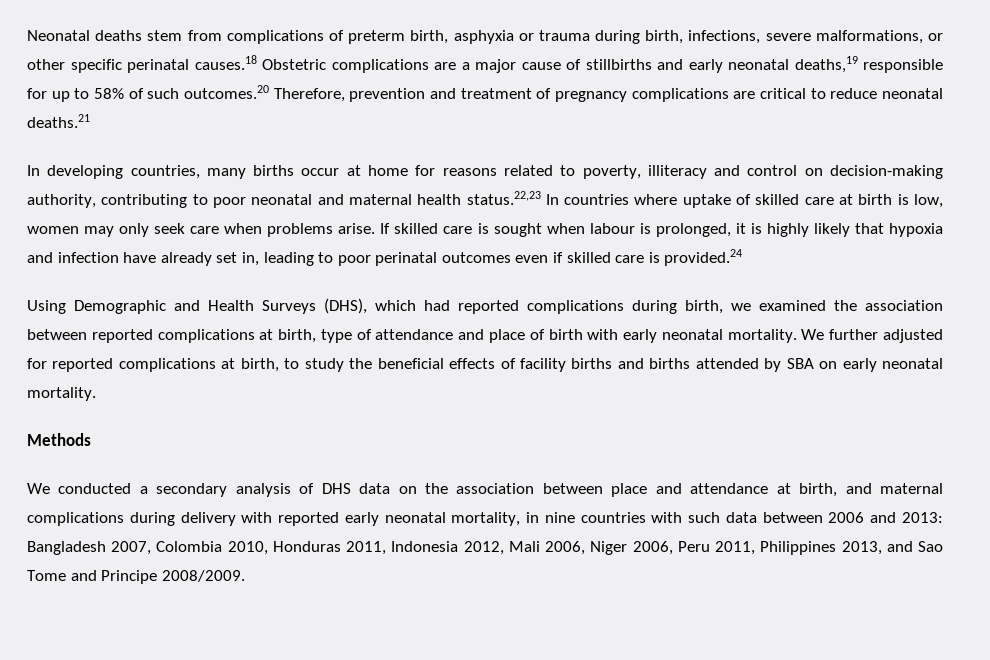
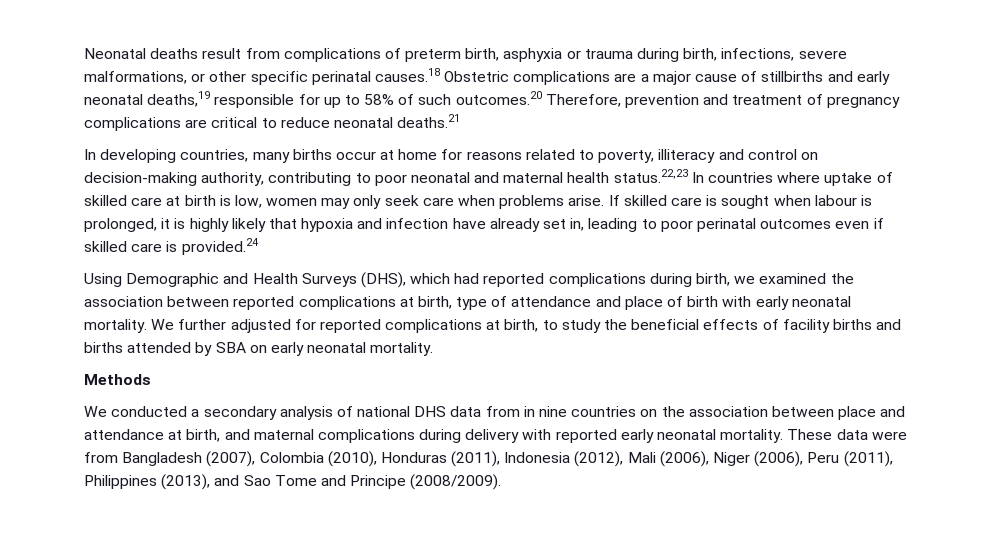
- Neonatal deaths stem from complications of preterm birth, asphyxia or trauma during birth, infections, severe malformations, or other specific perinatal causes.18 Obstetric complications are a major cause of stillbirths and early neonatal deaths,19 responsible for up to 58% of such outcomes.20 Therefore, prevention and treatment of pregnancy complications are critical to reduce neonatal deaths.21
+ Neonatal deaths result from complications of preterm birth, asphyxia or trauma during birth, infections, severe malformations, or other specific perinatal causes.18 Obstetric complications are a major cause of stillbirths and early neonatal deaths,19 responsible for up to 58% of such outcomes.20 Therefore, prevention and treatment of pregnancy complications are critical to reduce neonatal deaths.21
- We conducted a secondary analysis of DHS data on the association between place and attendance at birth, and maternal complications during delivery with reported early neonatal mortality, in nine countries with such data between 2006 and 2013: Bangladesh 2007, Colombia 2010, Honduras 2011, Indonesia 2012, Mali 2006, Niger 2006, Peru 2011, Philippines 2013, and Sao Tome and Principe 2008/2009.
+ We conducted a secondary analysis of national DHS data from in nine countries on the association between place and attendance at birth, and maternal complications during delivery with reported early neonatal mortality. These data were from Bangladesh (2007), Colombia (2010), Honduras (2011), Indonesia (2012), Mali (2006), Niger (2006), Peru (2011), Philippines (2013), and Sao Tome and Principe (2008/2009).

